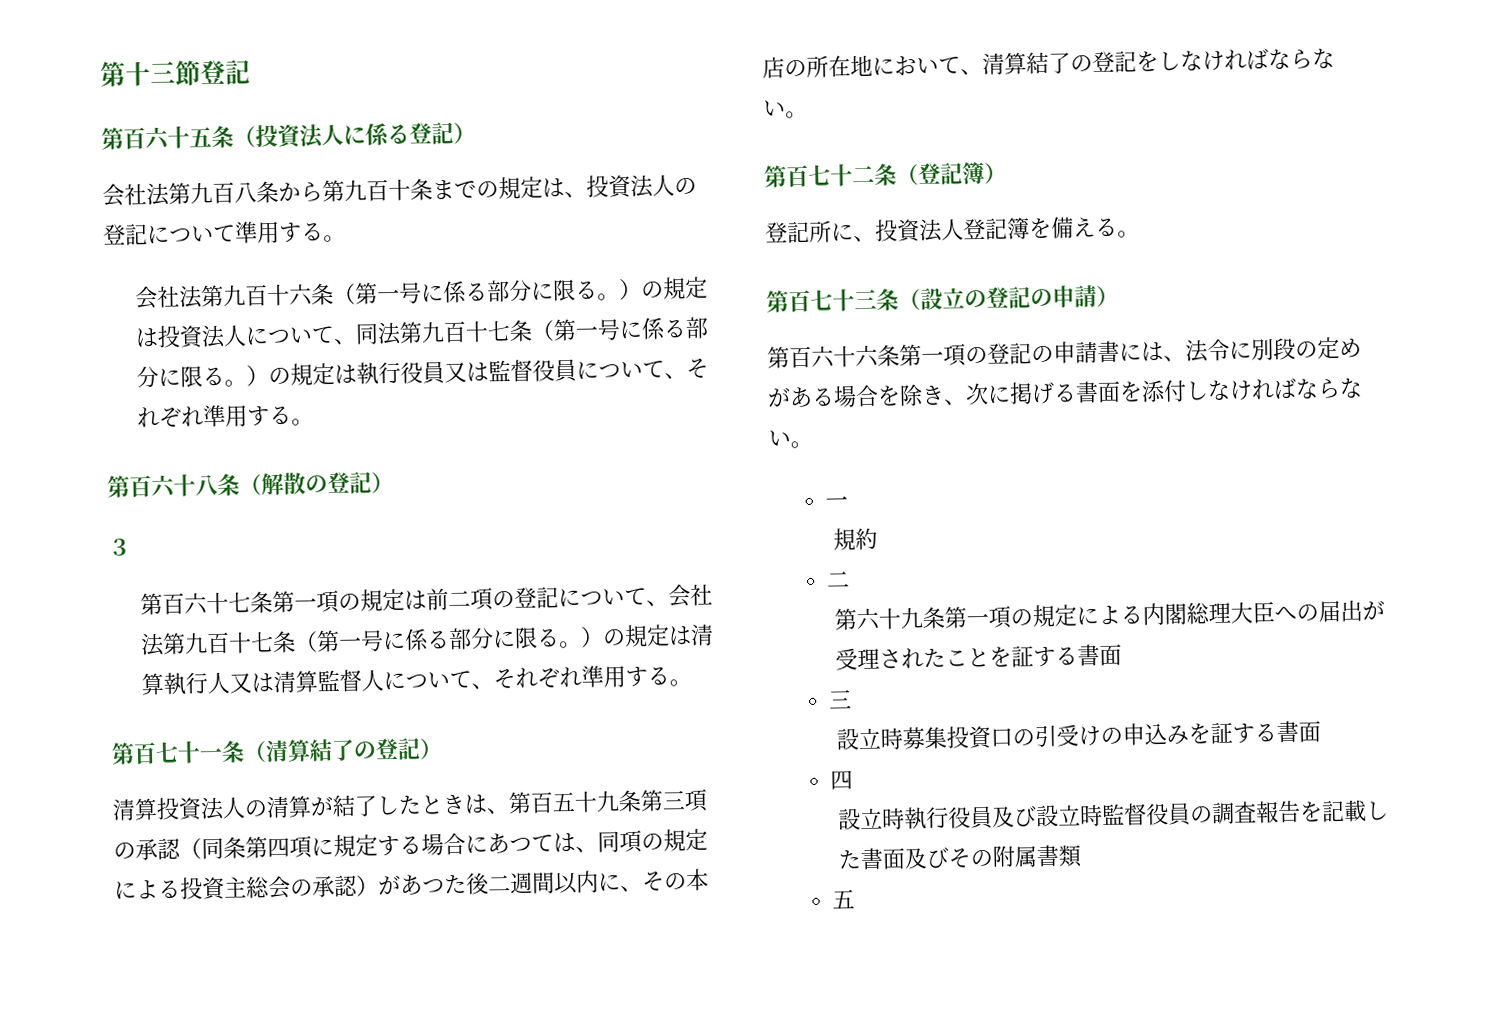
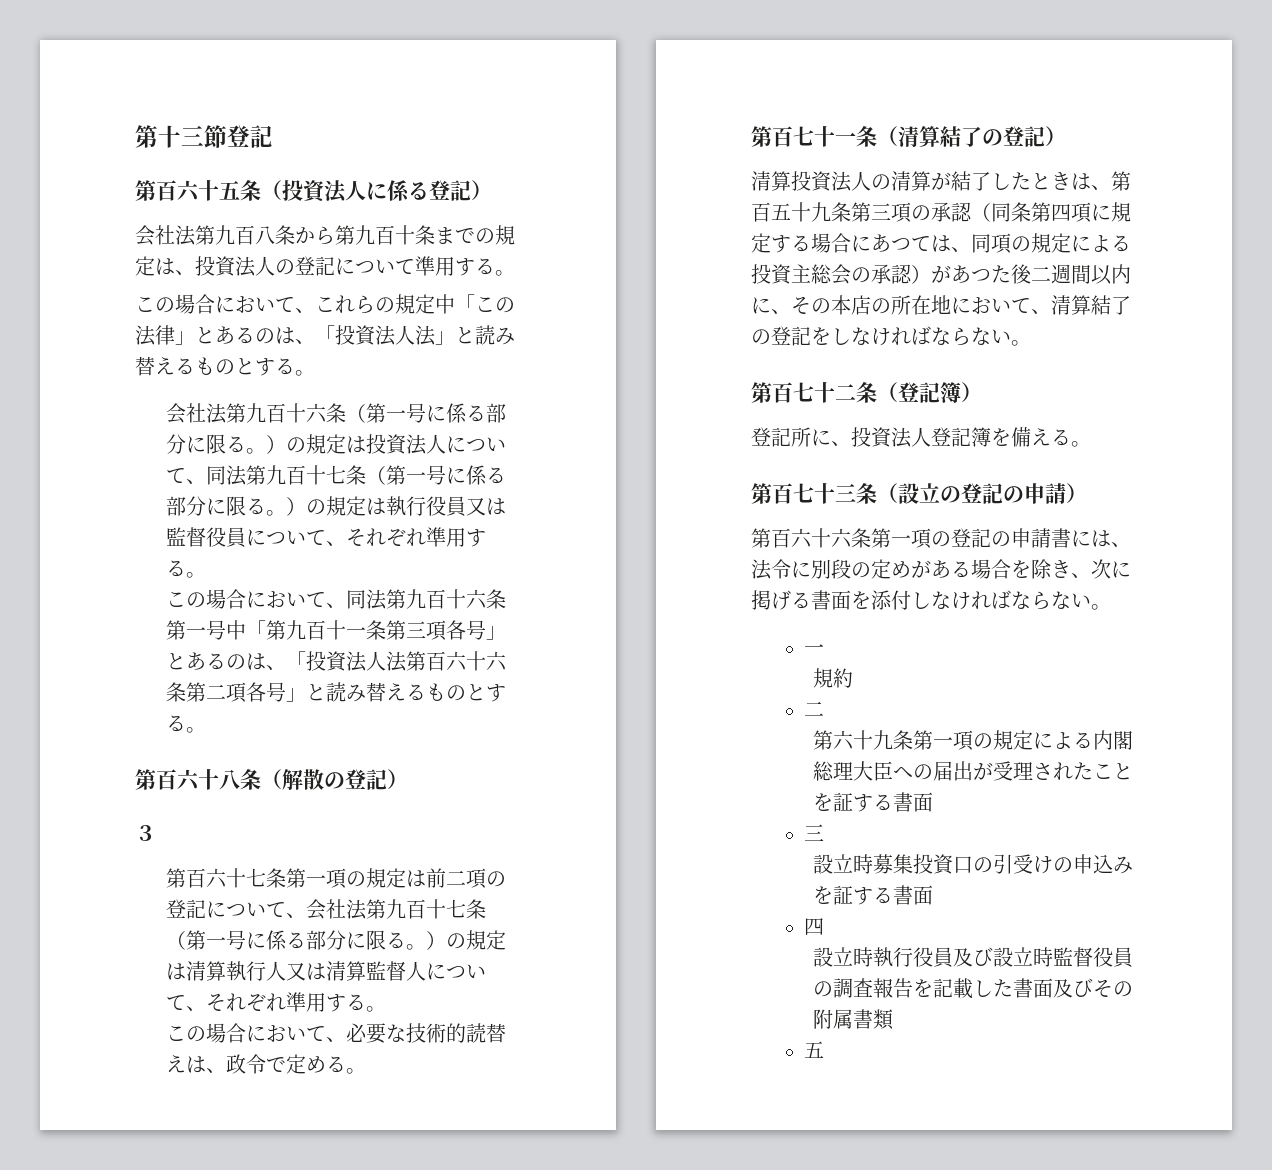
+ この場合において、これらの規定中「この法律」とあるのは、「投資法人法」と読み替えるものとする。
+ この場合において、同法第九百十六条第一号中「第九百十一条第三項各号」とあるのは、「投資法人法第百六十六条第二項各号」と読み替えるものとする。
+ この場合において、必要な技術的読替えは、政令で定める。

